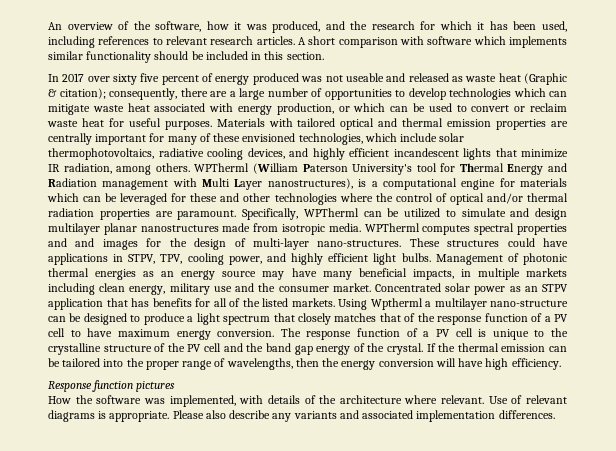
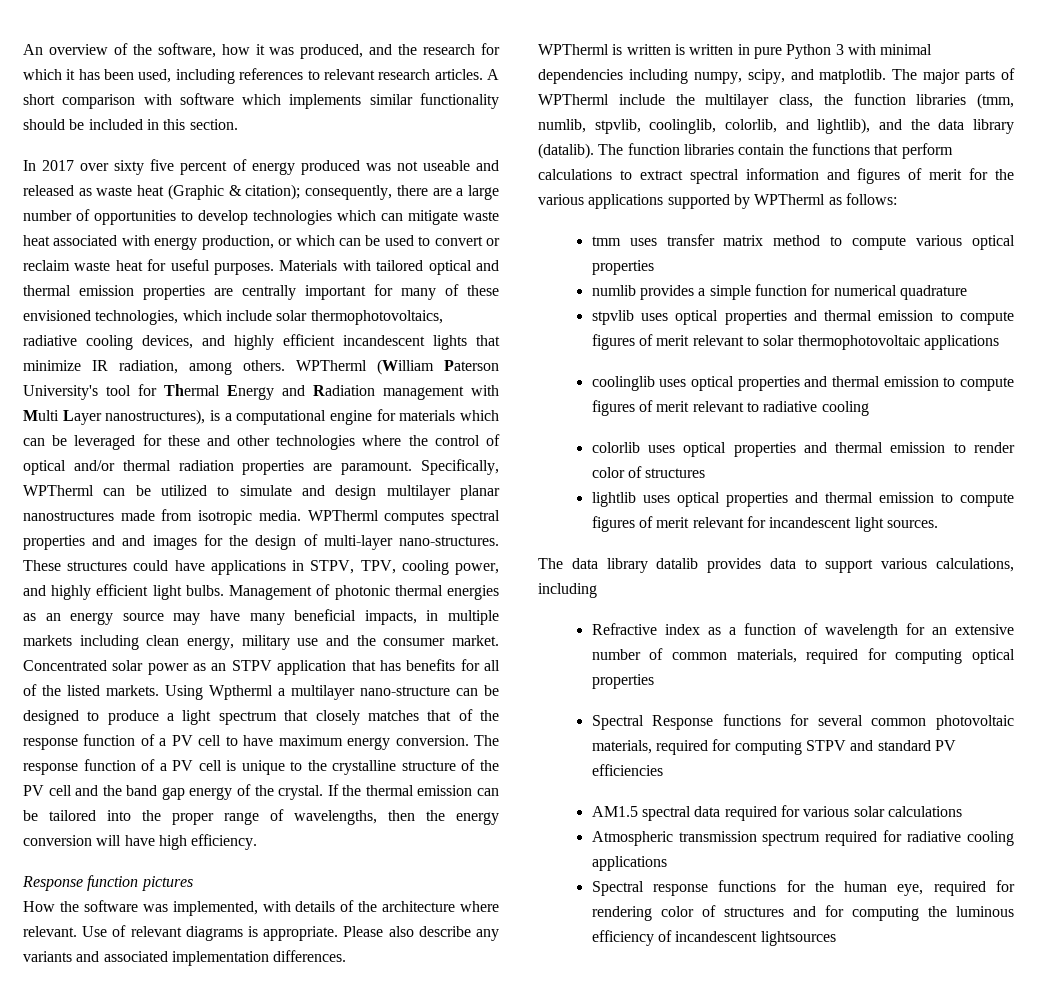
+ WPTherml is written is written in pure Python 3 with minimal dependencies including numpy, scipy, and matplotlib. The major parts of WPTherml include the multilayer class, the function libraries (tmm, numlib, stpvlib, coolinglib, colorlib, and lightlib), and the data library (datalib). The function libraries contain the functions that perform calculations to extract spectral information and figures of merit for the various applications supported by WPTherml as follows:
+ tmm uses transfer matrix method to compute various optical properties
+ numlib provides a simple function for numerical quadrature
+ stpvlib uses optical properties and thermal emission to compute figures of merit relevant to solar thermophotovoltaic applications
+ coolinglib uses optical properties and thermal emission to compute figures of merit relevant to radiative cooling
+ colorlib uses optical properties and thermal emission to render color of structures
+ lightlib uses optical properties and thermal emission to compute figures of merit relevant for incandescent light sources.
+ The data library datalib provides data to support various calculations, including
+ Refractive index as a function of wavelength for an extensive number of common materials, required for computing optical properties
+ Spectral Response functions for several common photovoltaic materials, required for computing STPV and standard PV efficiencies
+ AM1.5 spectral data required for various solar calculations
+ Atmospheric transmission spectrum required for radiative cooling applications
+ Spectral response functions for the human eye, required for rendering color of structures and for computing the luminous efficiency of incandescent lightsources

